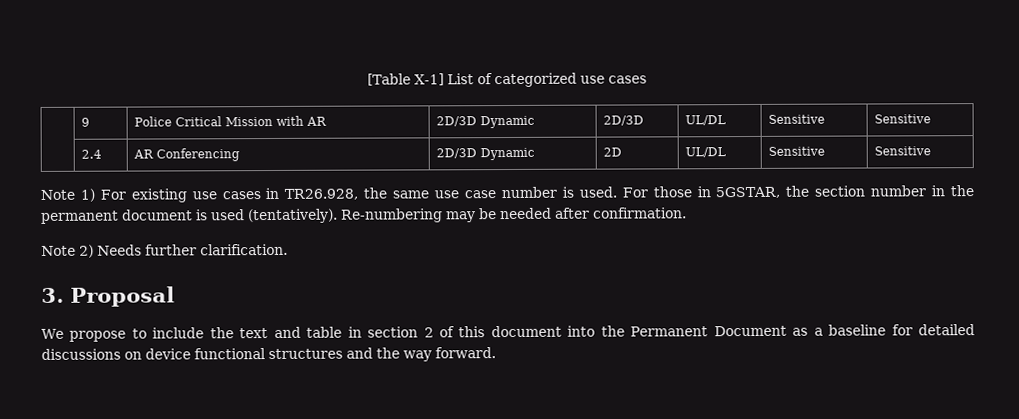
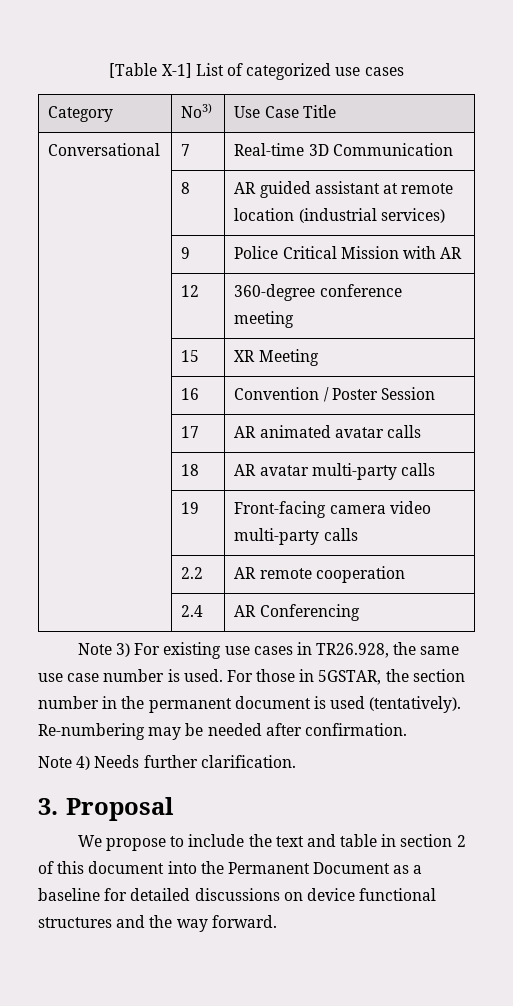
+ Category | No3) | Use Case Title
+ Conversational | 7 | Real-time 3D Communication
+ | 8 | AR guided assistant at remote location (industrial services)
- | 9 | Police Critical Mission with AR | 2D/3D Dynamic | 2D/3D | UL/DL | Sensitive | Sensitive
- | 2.4 | AR Conferencing | 2D/3D Dynamic | 2D | UL/DL | Sensitive | Sensitive
- Note 1) For existing use cases in TR26.928, the same use case number is used.
+ | 9 | Police Critical Mission with AR
+ | 12 | 360-degree conference meeting
+ | 15 | XR Meeting
+ | 16 | Convention / Poster Session
+ | 17 | AR animated avatar calls
+ | 18 | AR avatar multi-party calls
+ | 19 | Front-facing camera video multi-party calls
+ | 2.2 | AR remote cooperation
+ | 2.4 | AR Conferencing
+ Note 3) For existing use cases in TR26.928, the same use case number is used.
- Note 2) Needs further clarification.
+ Note 4) Needs further clarification.

